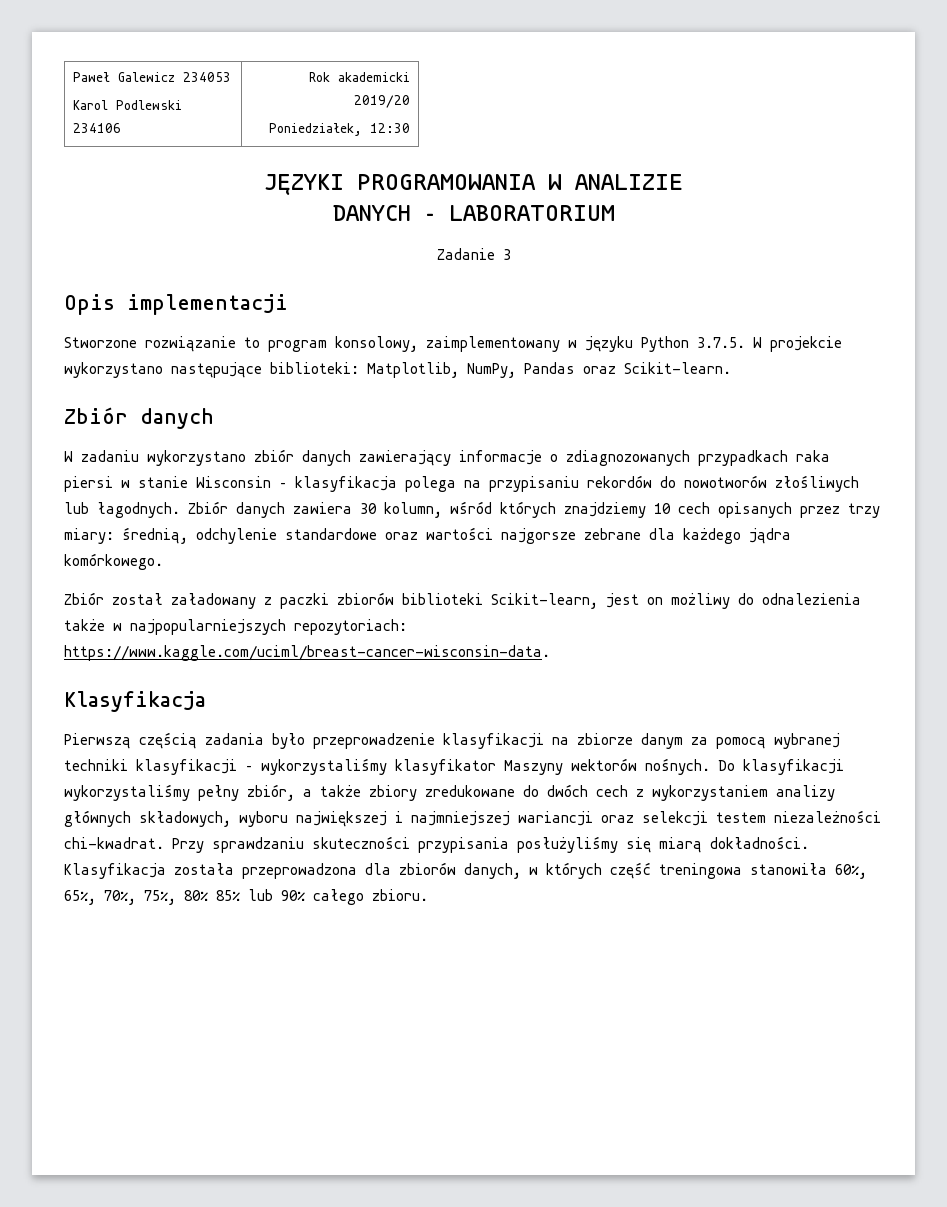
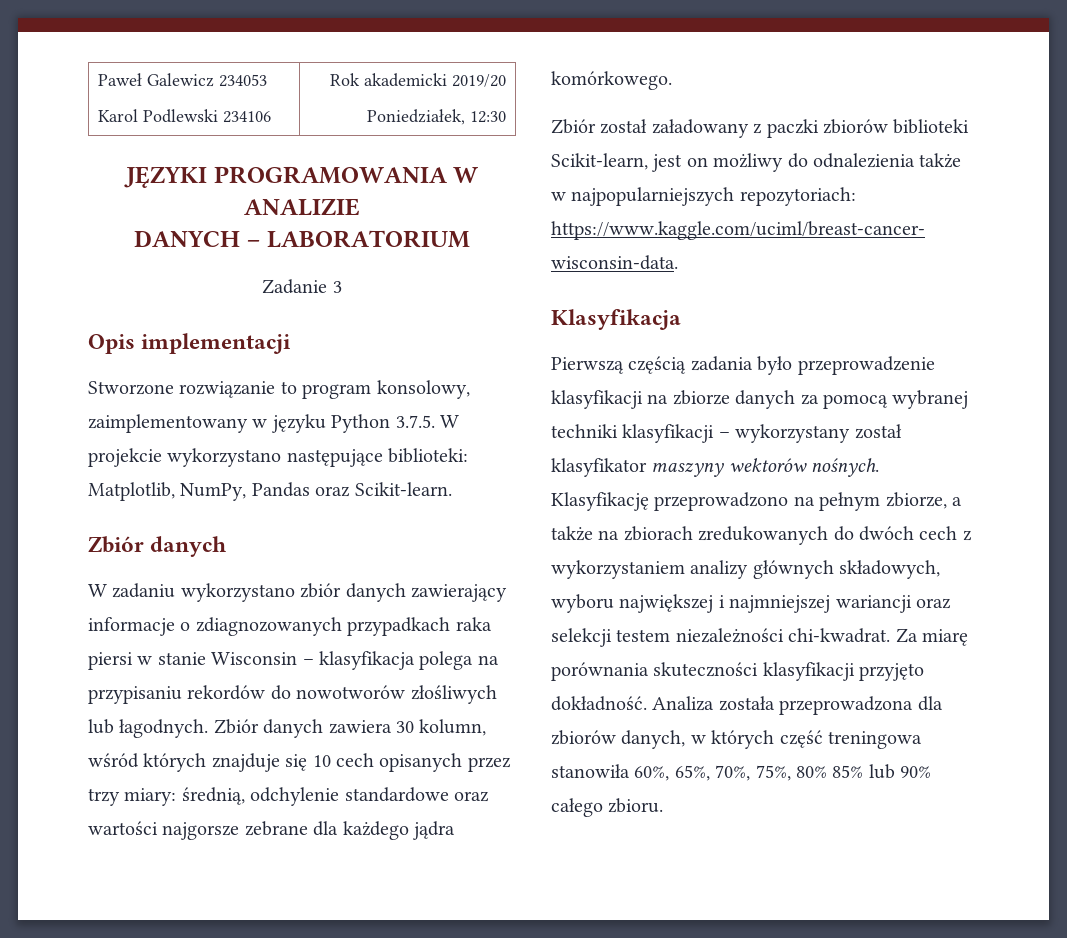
- Zbiór danych zawiera 30 kolumn, wśród których znajdziemy 10 cech opisanych przez trzy miary: średnią, odchylenie standardowe oraz wartości najgorsze zebrane dla każdego jądra komórkowego.
+ Zbiór danych zawiera 30 kolumn, wśród których znajduje się 10 cech opisanych przez trzy miary: średnią, odchylenie standardowe oraz wartości najgorsze zebrane dla każdego jądra komórkowego.
- Pierwszą częścią zadania było przeprowadzenie klasyfikacji na zbiorze danym za pomocą wybranej techniki klasyfikacji – wykorzystaliśmy klasyfikator Maszyny wektorów nośnych. Do klasyfikacji wykorzystaliśmy pełny zbiór, a także zbiory zredukowane do dwóch cech z wykorzystaniem analizy głównych składowych, wyboru największej i najmniejszej wariancji oraz selekcji testem niezależności chi-kwadrat.
+ Pierwszą częścią zadania było przeprowadzenie klasyfikacji na zbiorze danych za pomocą wybranej techniki klasyfikacji – wykorzystany został klasyfikator maszyny wektorów nośnych. Klasyfikację przeprowadzono na pełnym zbiorze, a także na zbiorach zredukowanych do dwóch cech z wykorzystaniem analizy głównych składowych, wyboru największej i najmniejszej wariancji oraz selekcji testem niezależności chi-kwadrat.
- Przy sprawdzaniu skuteczności przypisania posłużyliśmy się miarą dokładności. Klasyfikacja została przeprowadzona dla zbiorów danych, w których część treningowa stanowiła 60%, 65%, 70%, 75%, 80% 85% lub 90% całego zbioru.
+ Za miarę porównania skuteczności klasyfikacji przyjęto dokładność. Analiza została przeprowadzona dla zbiorów danych, w których część treningowa stanowiła 60%, 65%, 70%, 75%, 80% 85% lub 90% całego zbioru.

